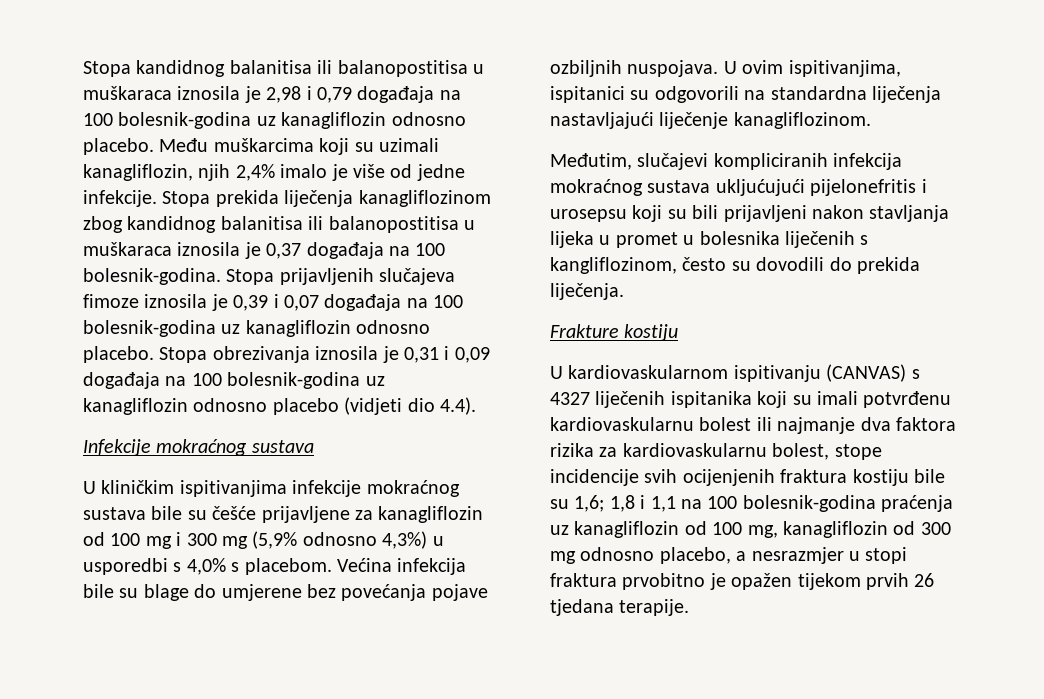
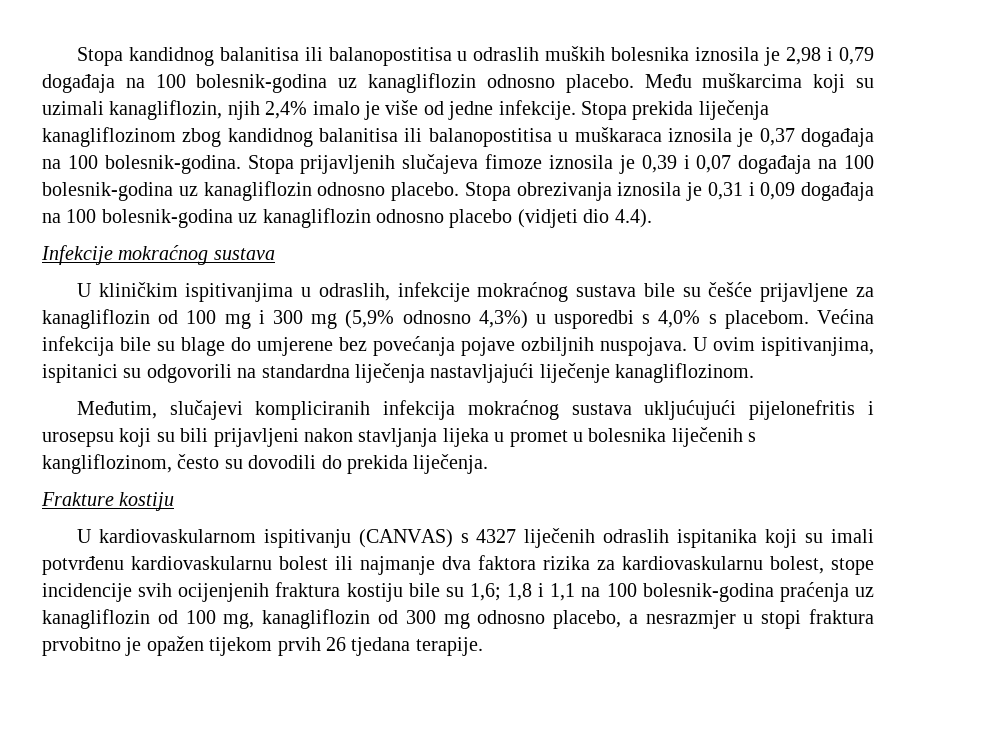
- Stopa kandidnog balanitisa ili balanopostitisa u muškaraca iznosila je 2,98 i 0,79 događaja na 100 bolesnik-godina uz kanagliflozin odnosno placebo.
+ Stopa kandidnog balanitisa ili balanopostitisa u odraslih muških bolesnika iznosila je 2,98 i 0,79 događaja na 100 bolesnik-godina uz kanagliflozin odnosno placebo.
- U kliničkim ispitivanjima infekcije mokraćnog sustava bile su češće prijavljene za kanagliflozin od 100 mg i 300 mg (5,9% odnosno 4,3%) u usporedbi s 4,0% s placebom.
+ U kliničkim ispitivanjima u odraslih, infekcije mokraćnog sustava bile su češće prijavljene za kanagliflozin od 100 mg i 300 mg (5,9% odnosno 4,3%) u usporedbi s 4,0% s placebom.
- U kardiovaskularnom ispitivanju (CANVAS) s 4327 liječenih ispitanika koji su imali potvrđenu kardiovaskularnu bolest ili najmanje dva faktora rizika za kardiovaskularnu bolest, stope incidencije svih ocijenjenih fraktura kostiju bile su 1,6;
+ U kardiovaskularnom ispitivanju (CANVAS) s 4327 liječenih odraslih ispitanika koji su imali potvrđenu kardiovaskularnu bolest ili najmanje dva faktora rizika za kardiovaskularnu bolest, stope incidencije svih ocijenjenih fraktura kostiju bile su 1,6;

